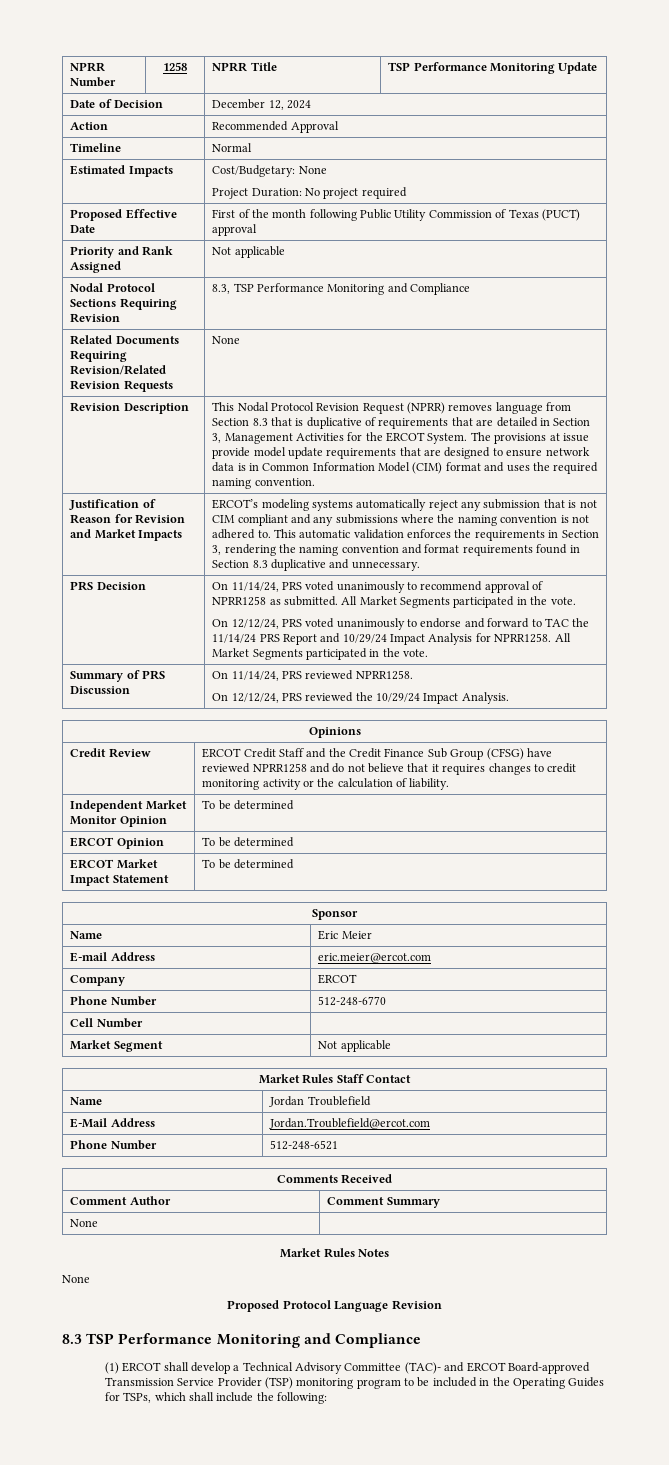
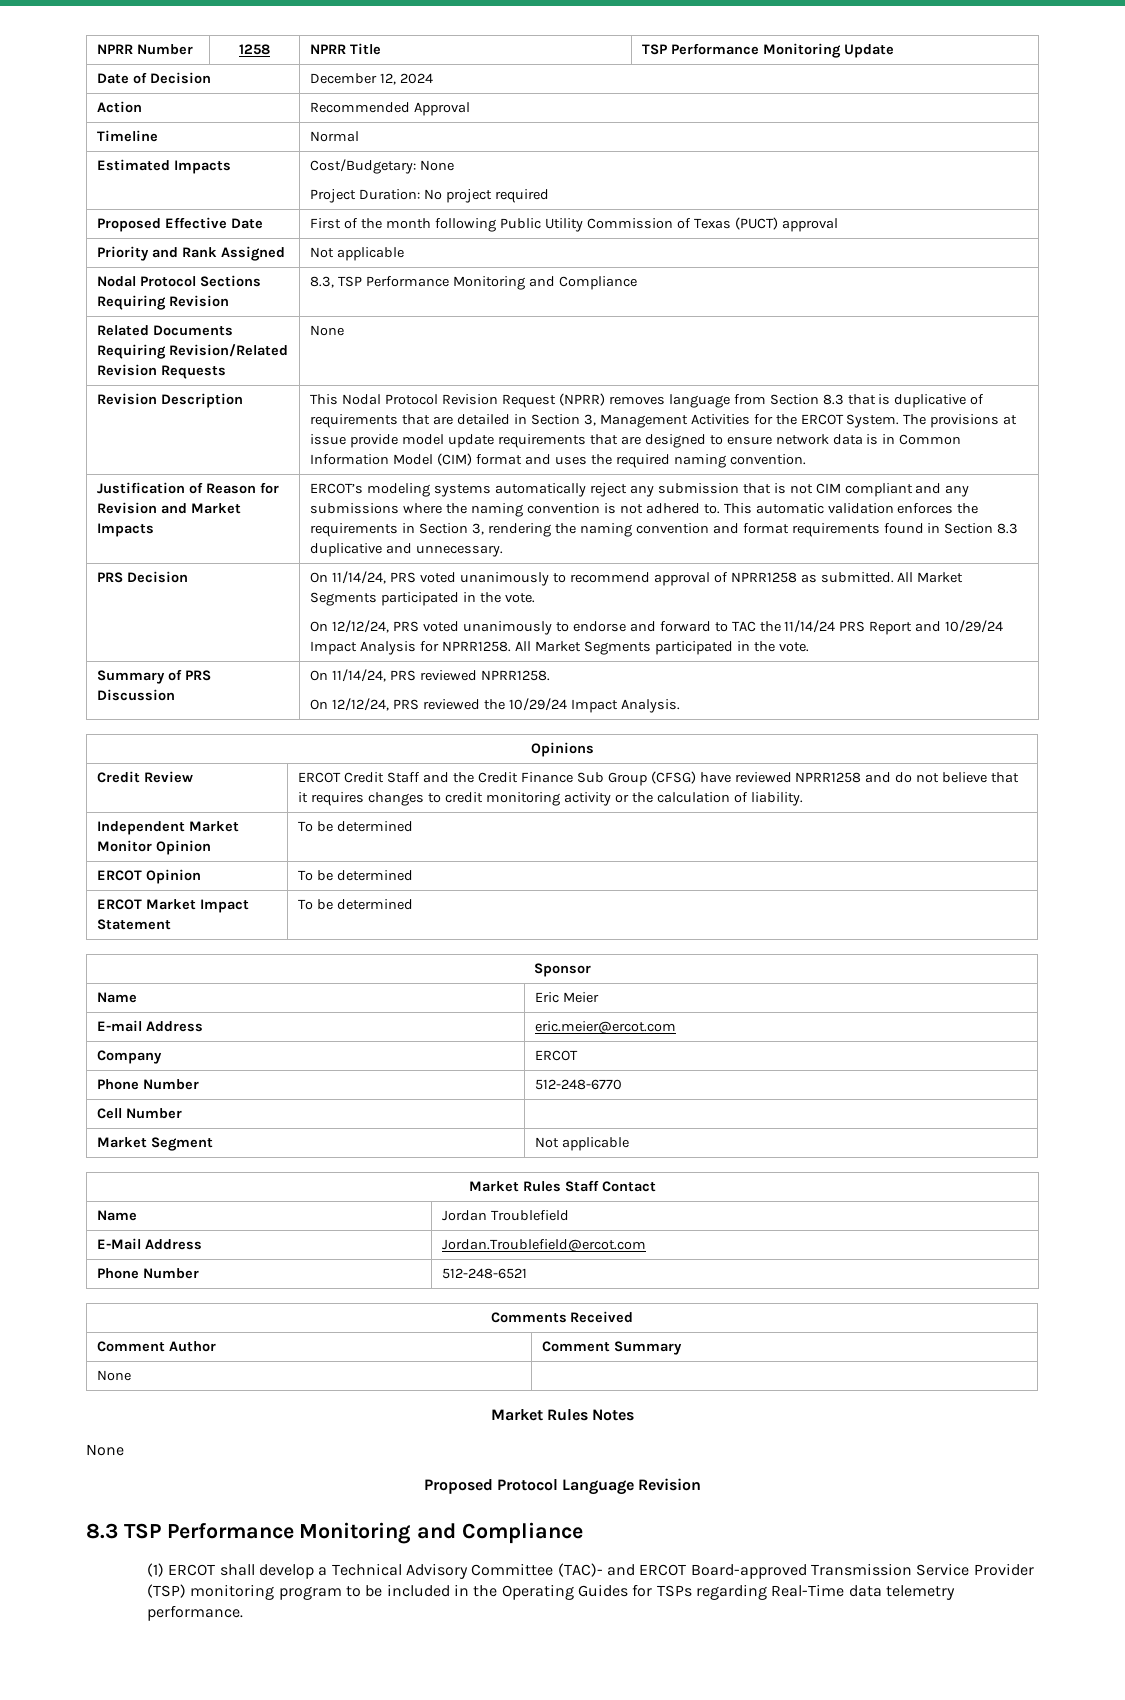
- (1) ERCOT shall develop a Technical Advisory Committee (TAC)- and ERCOT Board-approved Transmission Service Provider (TSP) monitoring program to be included in the Operating Guides for TSPs, which shall include the following:
+ (1) ERCOT shall develop a Technical Advisory Committee (TAC)- and ERCOT Board-approved Transmission Service Provider (TSP) monitoring program to be included in the Operating Guides for TSPs regarding Real-Time data telemetry performance.

